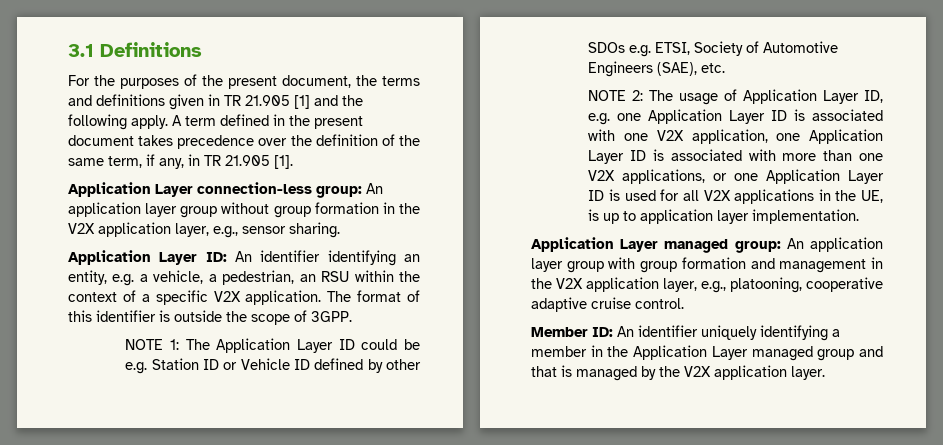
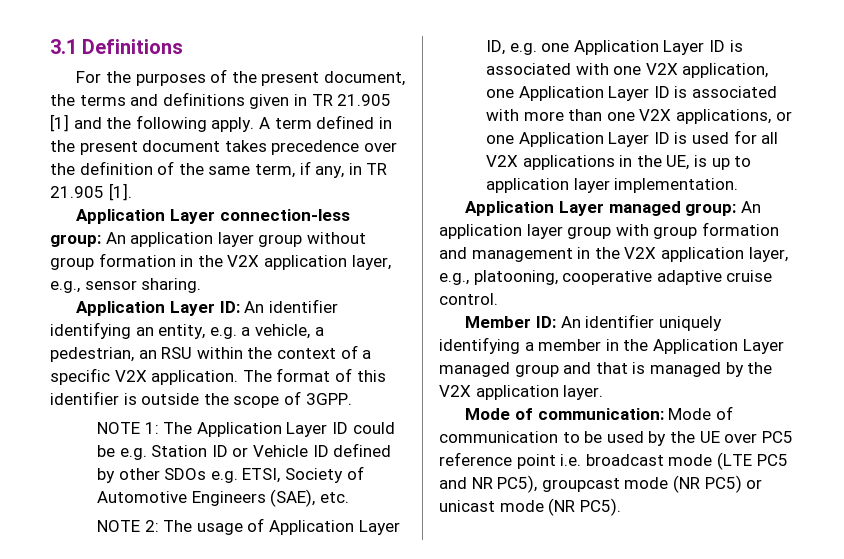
+ Mode of communication: Mode of communication to be used by the UE over PC5 reference point i.e. broadcast mode (LTE PC5 and NR PC5), groupcast mode (NR PC5) or unicast mode (NR PC5).

